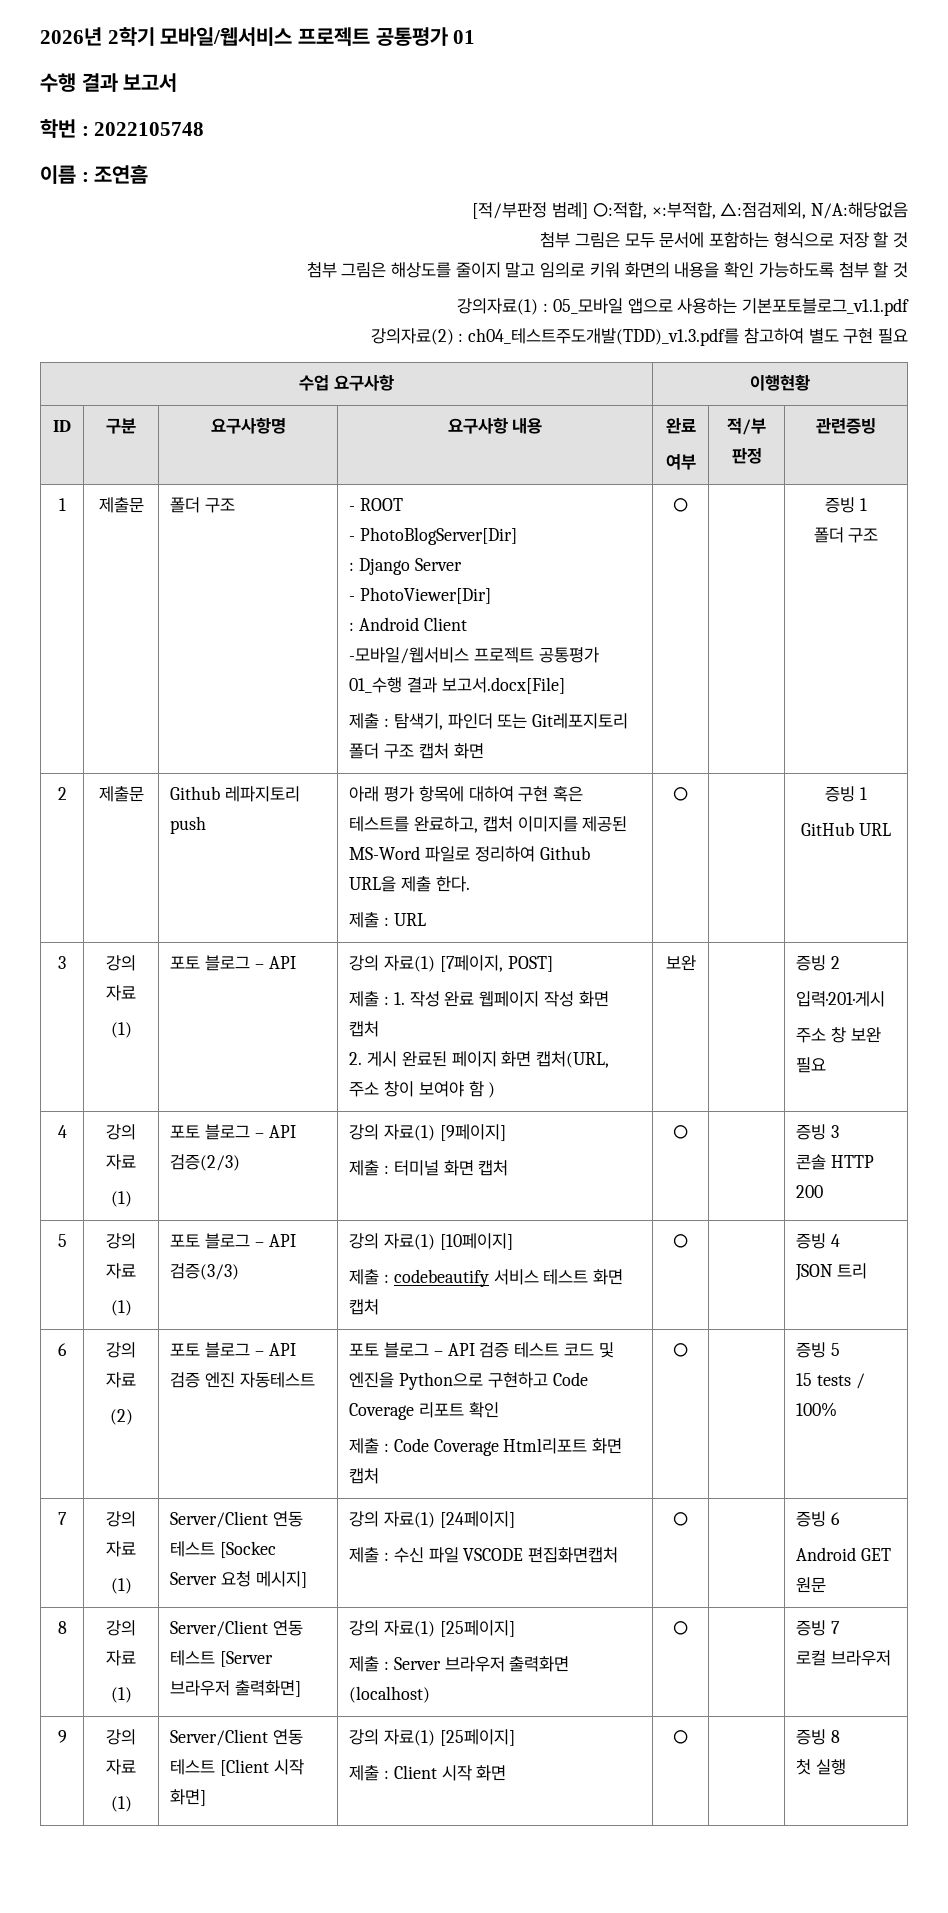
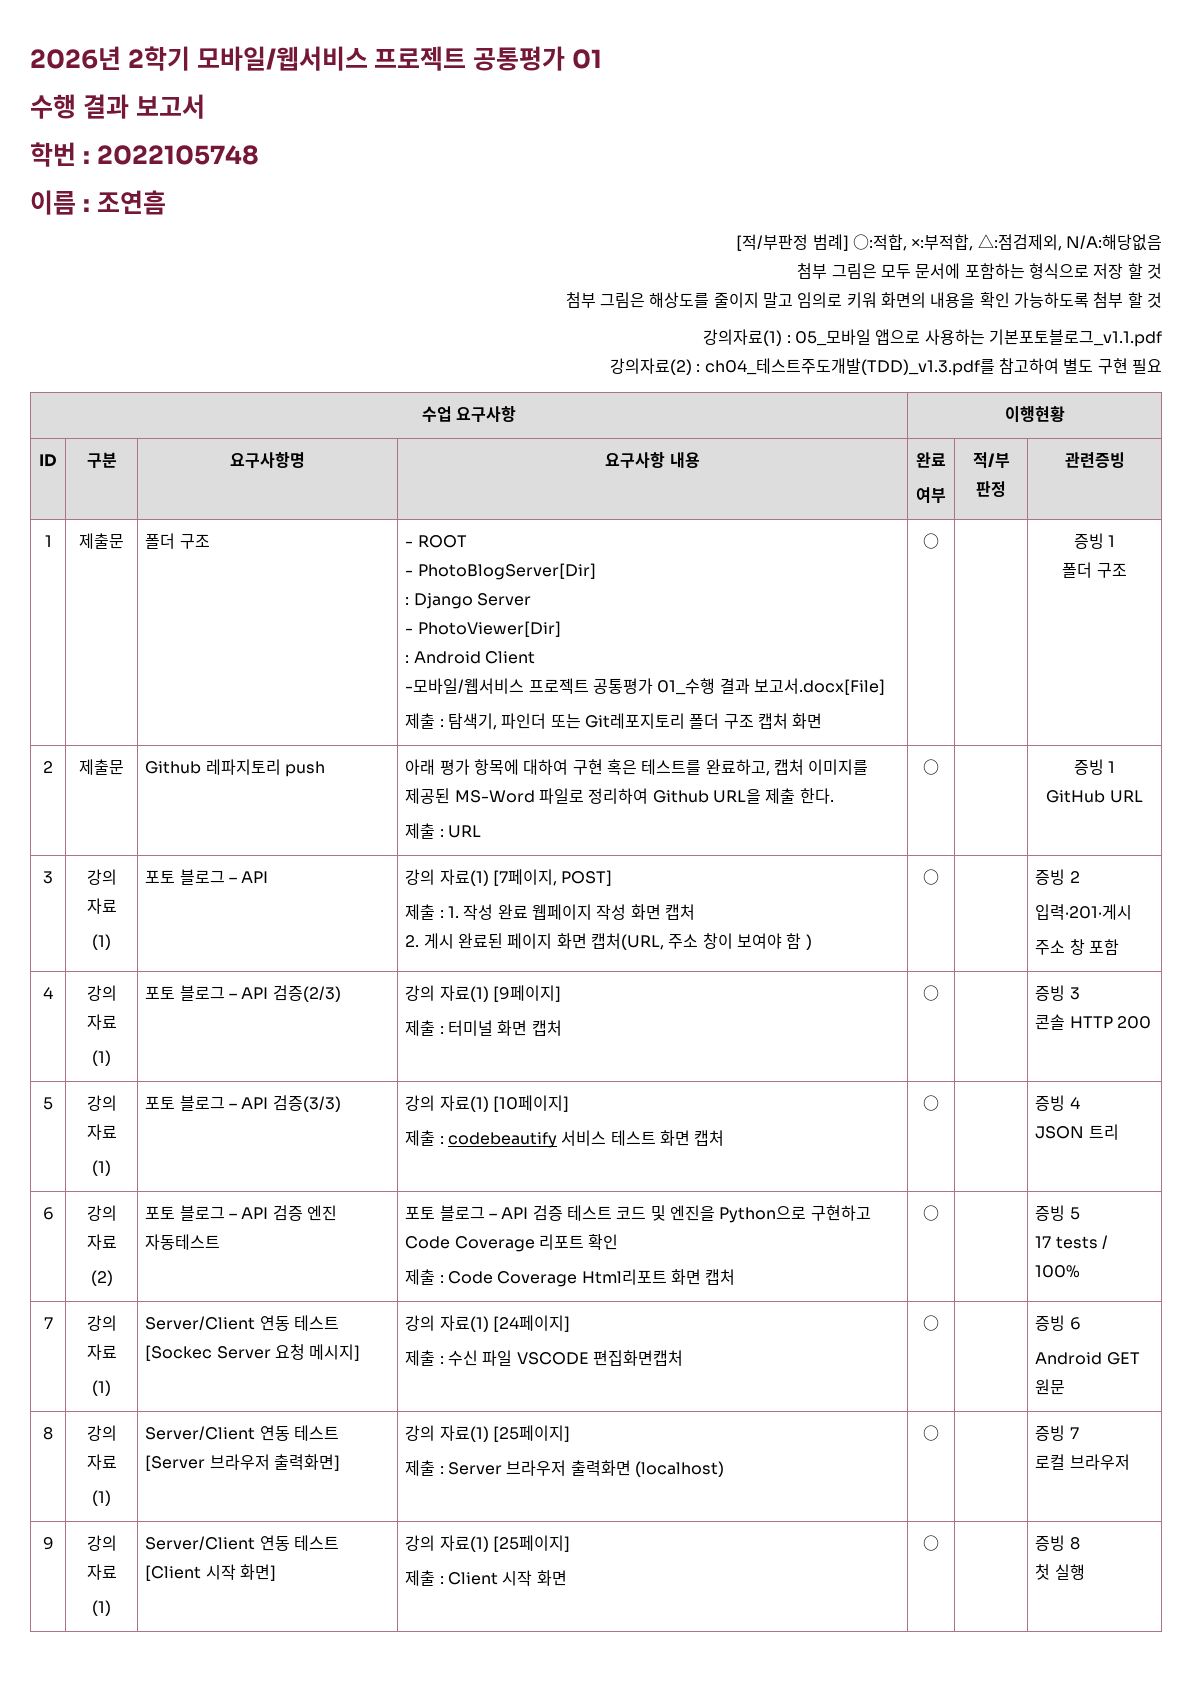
  3 | 강의 자료
  (1) | 포토 블로그 – API | 강의 자료(1) [7페이지, POST]
  제출 : 1. 작성 완료 웹페이지 작성 화면 캡처
- 2. 게시 완료된 페이지 화면 캡처(URL, 주소 창이 보여야 함 ) | 보완 | | 증빙 2
+ 2. 게시 완료된 페이지 화면 캡처(URL, 주소 창이 보여야 함 ) | ○ | | 증빙 2
  입력·201·게시
- 주소 창 보완 필요
+ 주소 창 포함
  6 | 강의 자료
  (2) | 포토 블로그 – API 검증 엔진 자동테스트 | 포토 블로그 – API 검증 테스트 코드 및 엔진을 Python으로 구현하고 Code Coverage 리포트 확인
  제출 : Code Coverage Html리포트 화면 캡처 | ○ | | 증빙 5
- 15 tests / 100%
+ 17 tests / 100%

